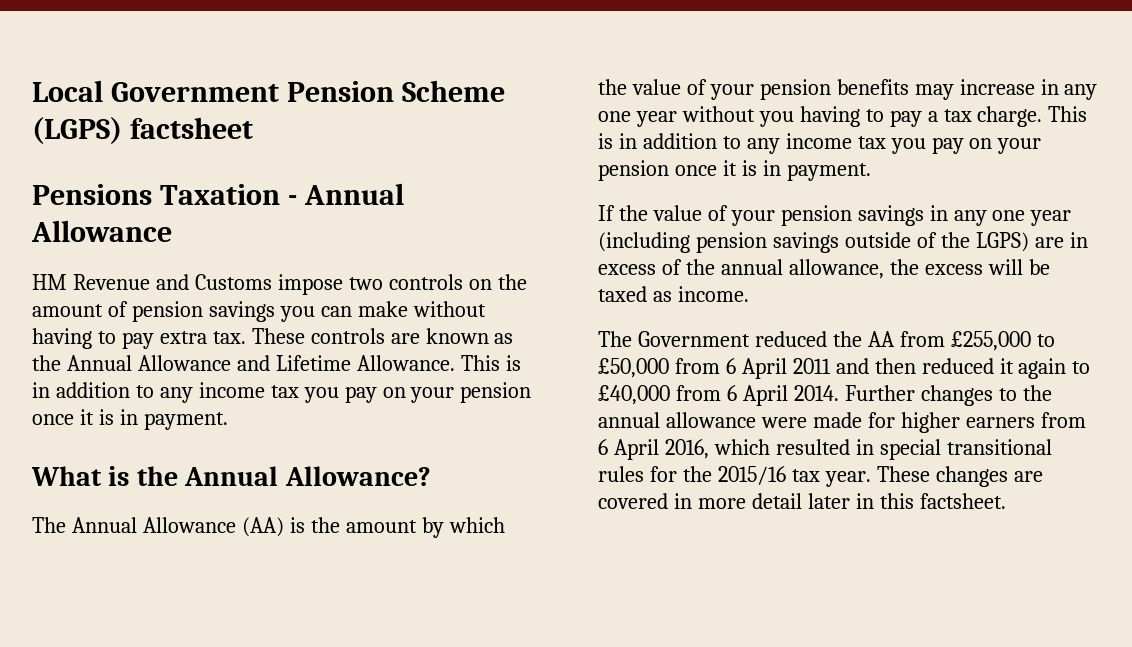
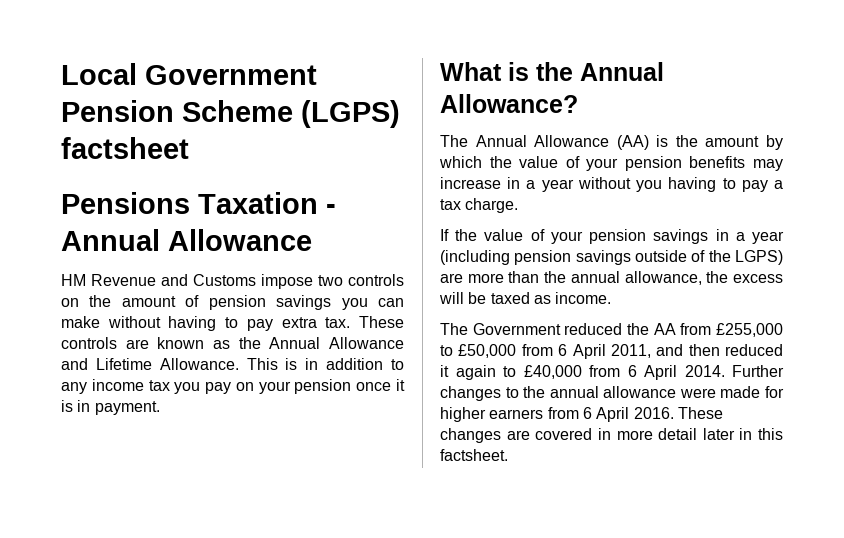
- The Annual Allowance (AA) is the amount by which the value of your pension benefits may increase in any one year without you having to pay a tax charge. This is in addition to any income tax you pay on your pension once it is in payment.
+ The Annual Allowance (AA) is the amount by which the value of your pension benefits may increase in a year without you having to pay a tax charge.
- If the value of your pension savings in any one year (including pension savings outside of the LGPS) are in excess of the annual allowance, the excess will be taxed as income.
+ If the value of your pension savings in a year (including pension savings outside of the LGPS) are more than the annual allowance, the excess will be taxed as income.
- The Government reduced the AA from £255,000 to £50,000 from 6 April 2011 and then reduced it again to £40,000 from 6 April 2014.
+ The Government reduced the AA from £255,000 to £50,000 from 6 April 2011, and then reduced it again to £40,000 from 6 April 2014.
- Further changes to the annual allowance were made for higher earners from 6 April 2016, which resulted in special transitional rules for the 2015/16 tax year.
+ Further changes to the annual allowance were made for higher earners from 6 April 2016.

